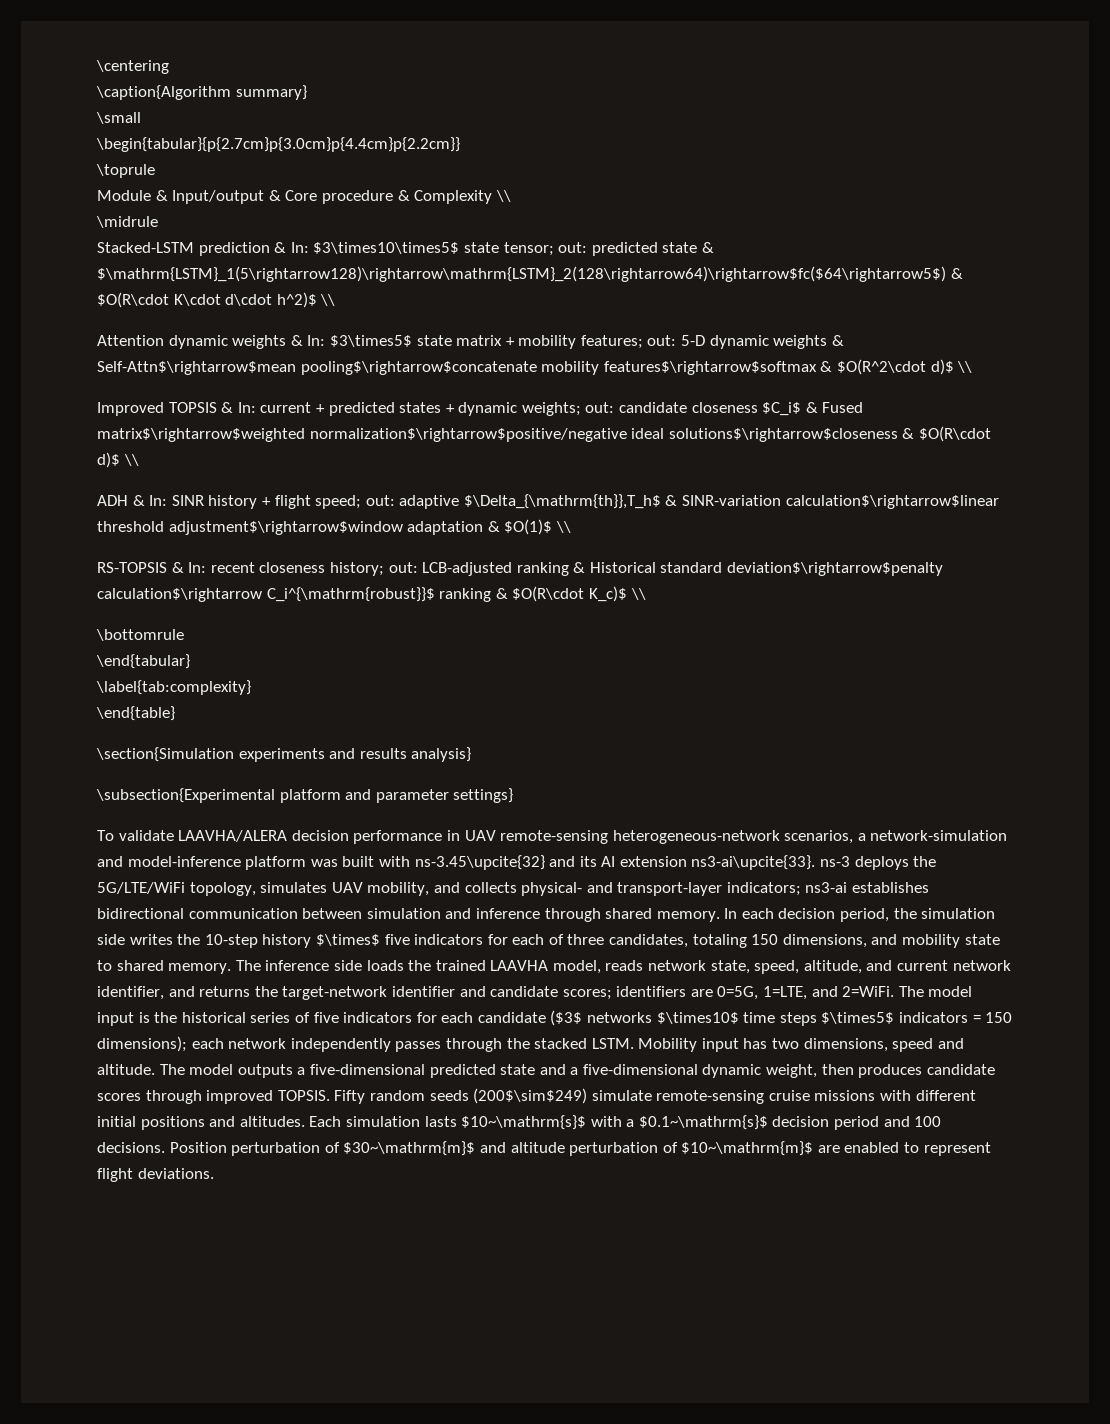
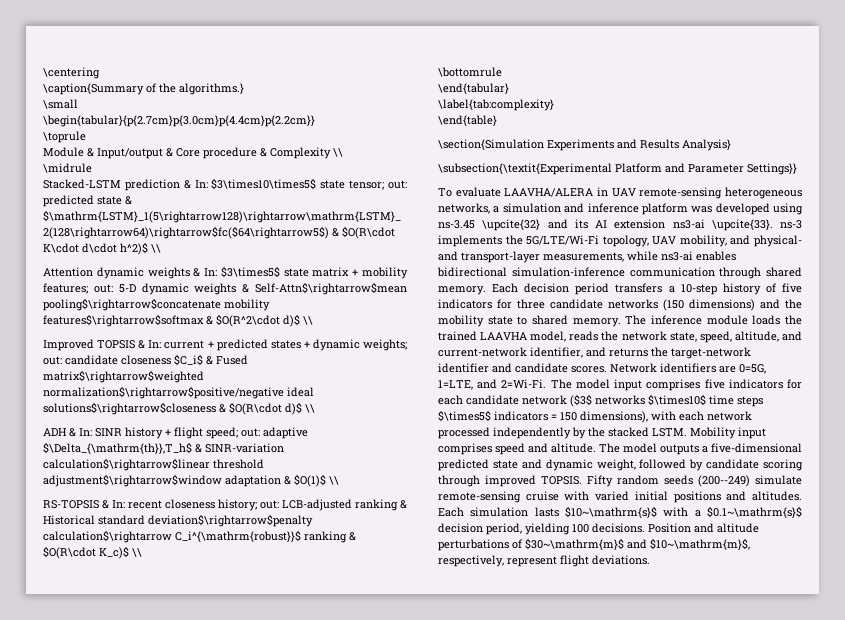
- \caption{Algorithm summary}
+ \caption{Summary of the algorithms.}
- \section{Simulation experiments and results analysis}
- \subsection{Experimental platform and parameter settings}
- To validate LAAVHA/ALERA decision performance in UAV remote-sensing heterogeneous-network scenarios, a network-simulation and model-inference platform was built with ns-3.45\upcite{32} and its AI extension ns3-ai\upcite{33}. ns-3 deploys the 5G/LTE/WiFi topology, simulates UAV mobility, and collects physical- and transport-layer indicators; ns3-ai establishes bidirectional communication between simulation and inference through shared memory. In each decision period, the simulation side writes the 10-step history $\times$ five indicators for each of three candidates, totaling 150 dimensions, and mobility state to shared memory.
+ \section{Simulation Experiments and Results Analysis}
+ \subsection{\textit{Experimental Platform and Parameter Settings}}
+ To evaluate LAAVHA/ALERA in UAV remote-sensing heterogeneous networks, a simulation and inference platform was developed using ns-3.45 \upcite{32} and its AI extension ns3-ai \upcite{33}. ns-3 implements the 5G/LTE/Wi-Fi topology, UAV mobility, and physical- and transport-layer measurements, while ns3-ai enables bidirectional simulation-inference communication through shared memory. Each decision period transfers a 10-step history of five indicators for three candidate networks (150 dimensions) and the mobility state to shared memory.
- The inference side loads the trained LAAVHA model, reads network state, speed, altitude, and current network identifier, and returns the target-network identifier and candidate scores; identifiers are 0=5G, 1=LTE, and 2=WiFi.
+ The inference module loads the trained LAAVHA model, reads the network state, speed, altitude, and current-network identifier, and returns the target-network identifier and candidate scores. Network identifiers are 0=5G, 1=LTE, and 2=Wi-Fi.
- The model input is the historical series of five indicators for each candidate ($3$ networks $\times10$ time steps $\times5$ indicators = 150 dimensions); each network independently passes through the stacked LSTM.
+ The model input comprises five indicators for each candidate network ($3$ networks $\times10$ time steps $\times5$ indicators = 150 dimensions), with each network processed independently by the stacked LSTM.
- Mobility input has two dimensions, speed and altitude.
+ Mobility input comprises speed and altitude.
- The model outputs a five-dimensional predicted state and a five-dimensional dynamic weight, then produces candidate scores through improved TOPSIS.
+ The model outputs a five-dimensional predicted state and dynamic weight, followed by candidate scoring through improved TOPSIS.
- Fifty random seeds (200$\sim$249) simulate remote-sensing cruise missions with different initial positions and altitudes.
+ Fifty random seeds (200--249) simulate remote-sensing cruise with varied initial positions and altitudes.
- Each simulation lasts $10~\mathrm{s}$ with a $0.1~\mathrm{s}$ decision period and 100 decisions.
+ Each simulation lasts $10~\mathrm{s}$ with a $0.1~\mathrm{s}$ decision period, yielding 100 decisions.
- Position perturbation of $30~\mathrm{m}$ and altitude perturbation of $10~\mathrm{m}$ are enabled to represent flight deviations.
+ Position and altitude perturbations of $30~\mathrm{m}$ and $10~\mathrm{m}$, respectively, represent flight deviations.

